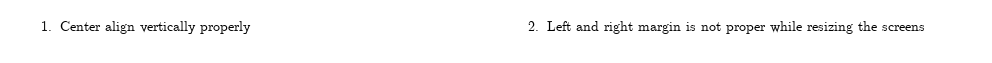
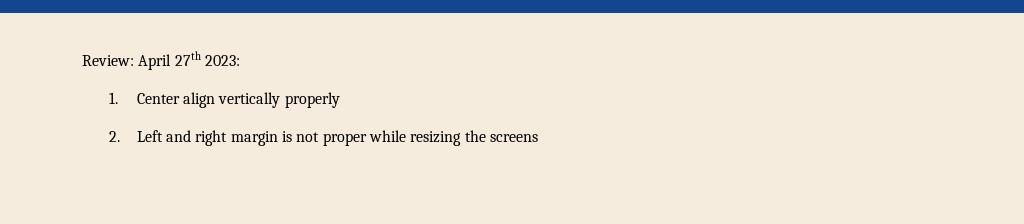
+ Review: April 27th 2023:

